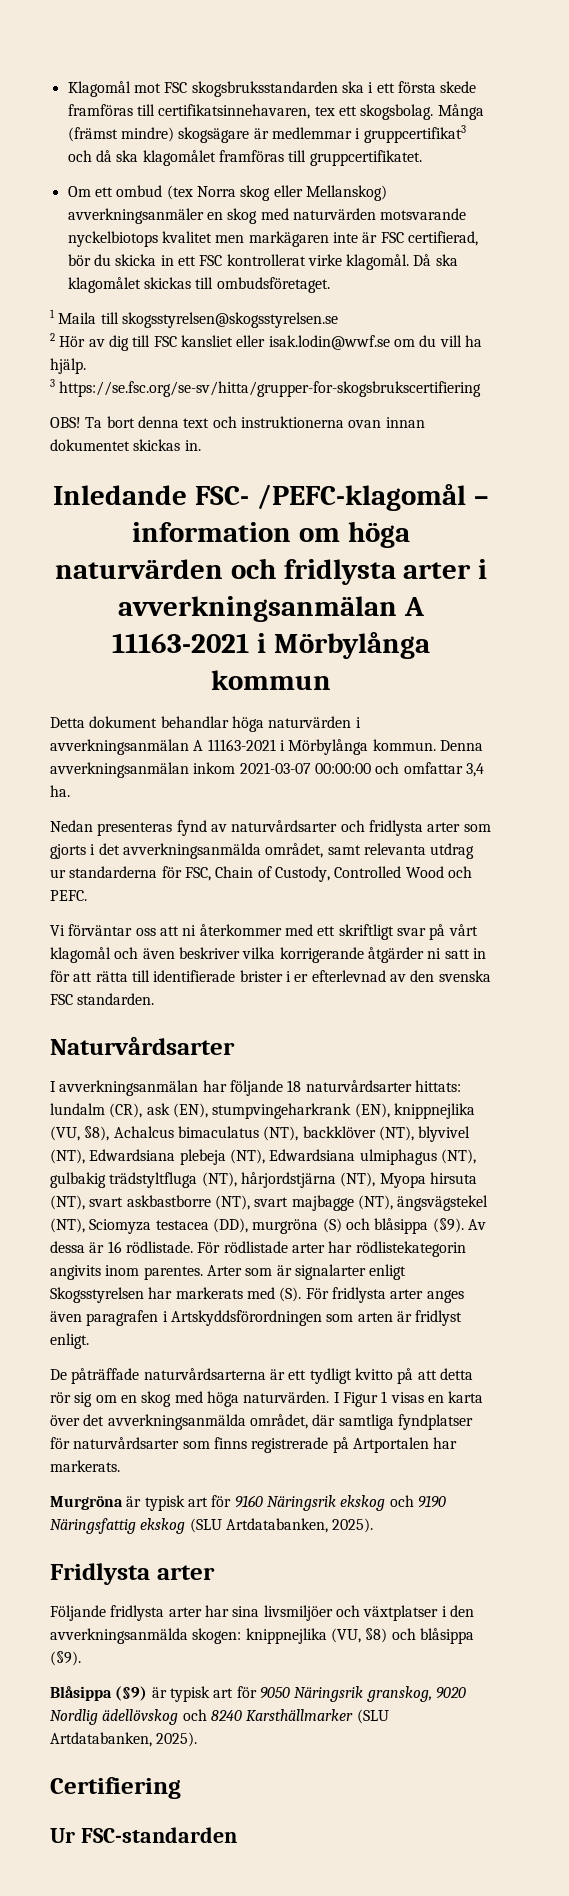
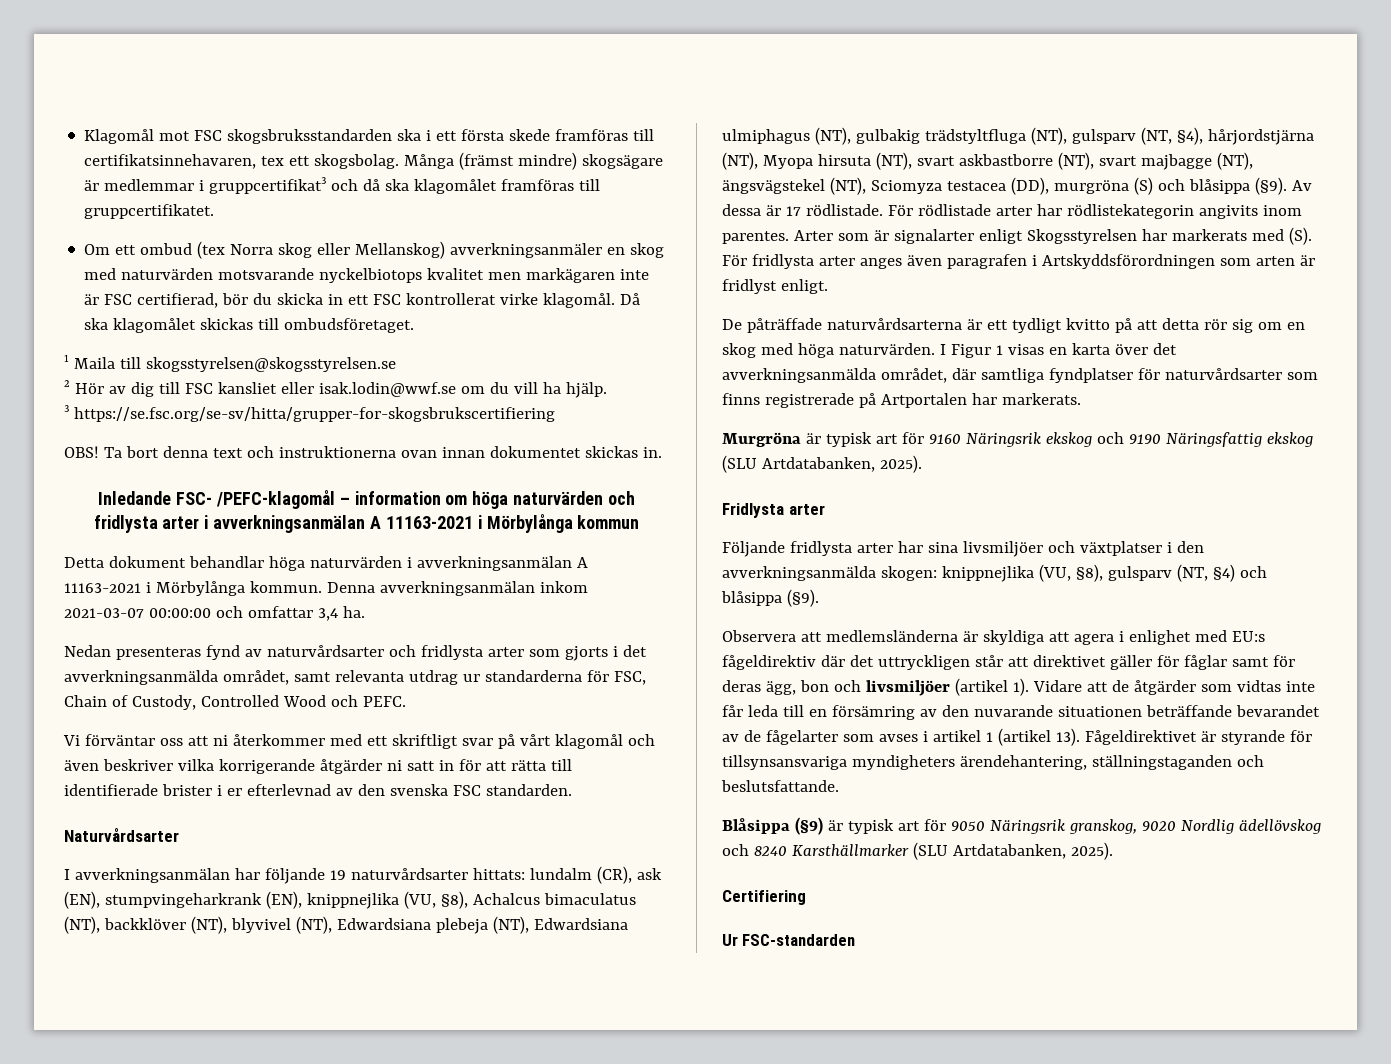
- I avverkningsanmälan har följande 18 naturvårdsarter hittats: lundalm (CR), ask (EN), stumpvingeharkrank (EN), knippnejlika (VU, §8), Achalcus bimaculatus (NT), backklöver (NT), blyvivel (NT), Edwardsiana plebeja (NT), Edwardsiana ulmiphagus (NT), gulbakig trädstyltfluga (NT), hårjordstjärna (NT), Myopa hirsuta (NT), svart askbastborre (NT), svart majbagge (NT), ängsvägstekel (NT), Sciomyza testacea (DD), murgröna (S) och blåsippa (§9).
+ I avverkningsanmälan har följande 19 naturvårdsarter hittats: lundalm (CR), ask (EN), stumpvingeharkrank (EN), knippnejlika (VU, §8), Achalcus bimaculatus (NT), backklöver (NT), blyvivel (NT), Edwardsiana plebeja (NT), Edwardsiana ulmiphagus (NT), gulbakig trädstyltfluga (NT), gulsparv (NT, §4), hårjordstjärna (NT), Myopa hirsuta (NT), svart askbastborre (NT), svart majbagge (NT), ängsvägstekel (NT), Sciomyza testacea (DD), murgröna (S) och blåsippa (§9).
- Av dessa är 16 rödlistade.
+ Av dessa är 17 rödlistade.
- Följande fridlysta arter har sina livsmiljöer och växtplatser i den avverkningsanmälda skogen: knippnejlika (VU, §8) och blåsippa (§9).
+ Följande fridlysta arter har sina livsmiljöer och växtplatser i den avverkningsanmälda skogen: knippnejlika (VU, §8), gulsparv (NT, §4) och blåsippa (§9).
+ Observera att medlemsländerna är skyldiga att agera i enlighet med EU:s fågeldirektiv där det uttryckligen står att direktivet gäller för fåglar samt för deras ägg, bon och livsmiljöer (artikel 1). Vidare att de åtgärder som vidtas inte får leda till en försämring av den nuvarande situationen beträffande bevarandet av de fågelarter som avses i artikel 1 (artikel 13). Fågeldirektivet är styrande för tillsynsansvariga myndigheters ärendehantering, ställningstaganden och beslutsfattande.

